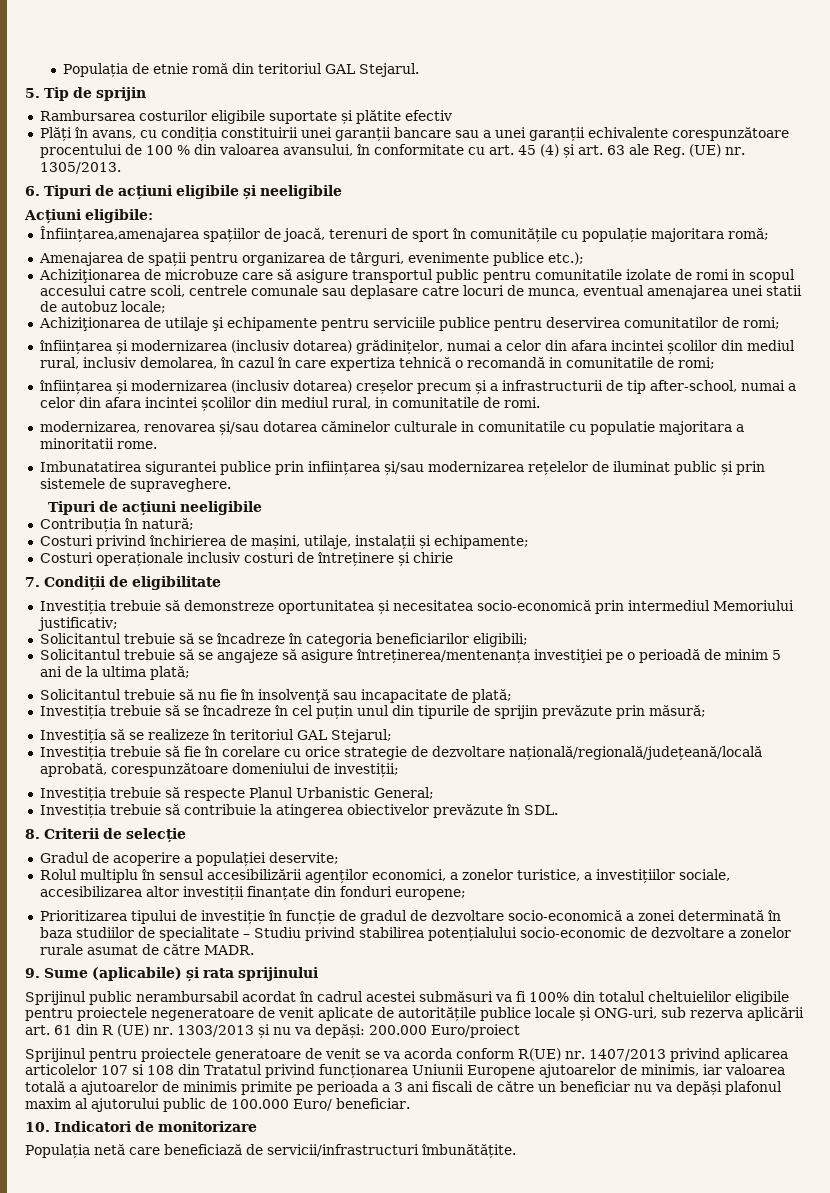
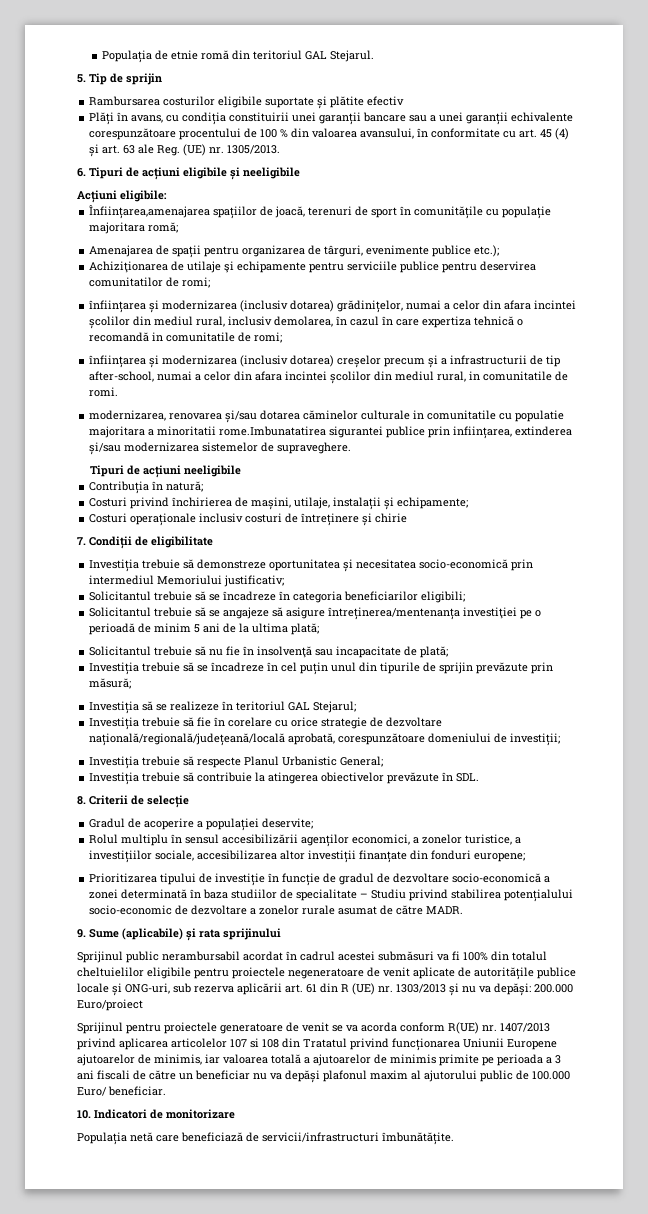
- Achiziţionarea de microbuze care să asigure transportul public pentru comunitatile izolate de romi in scopul accesului catre scoli, centrele comunale sau deplasare catre locuri de munca, eventual amenajarea unei statii de autobuz locale;
- modernizarea, renovarea și/sau dotarea căminelor culturale in comunitatile cu populatie majoritara a minoritatii rome.
- Imbunatatirea sigurantei publice prin inființarea și/sau modernizarea rețelelor de iluminat public și prin sistemele de supraveghere.
+ modernizarea, renovarea și/sau dotarea căminelor culturale in comunitatile cu populatie majoritara a minoritatii rome.Imbunatatirea sigurantei publice prin inființarea, extinderea și/sau modernizarea sistemelor de supraveghere.

